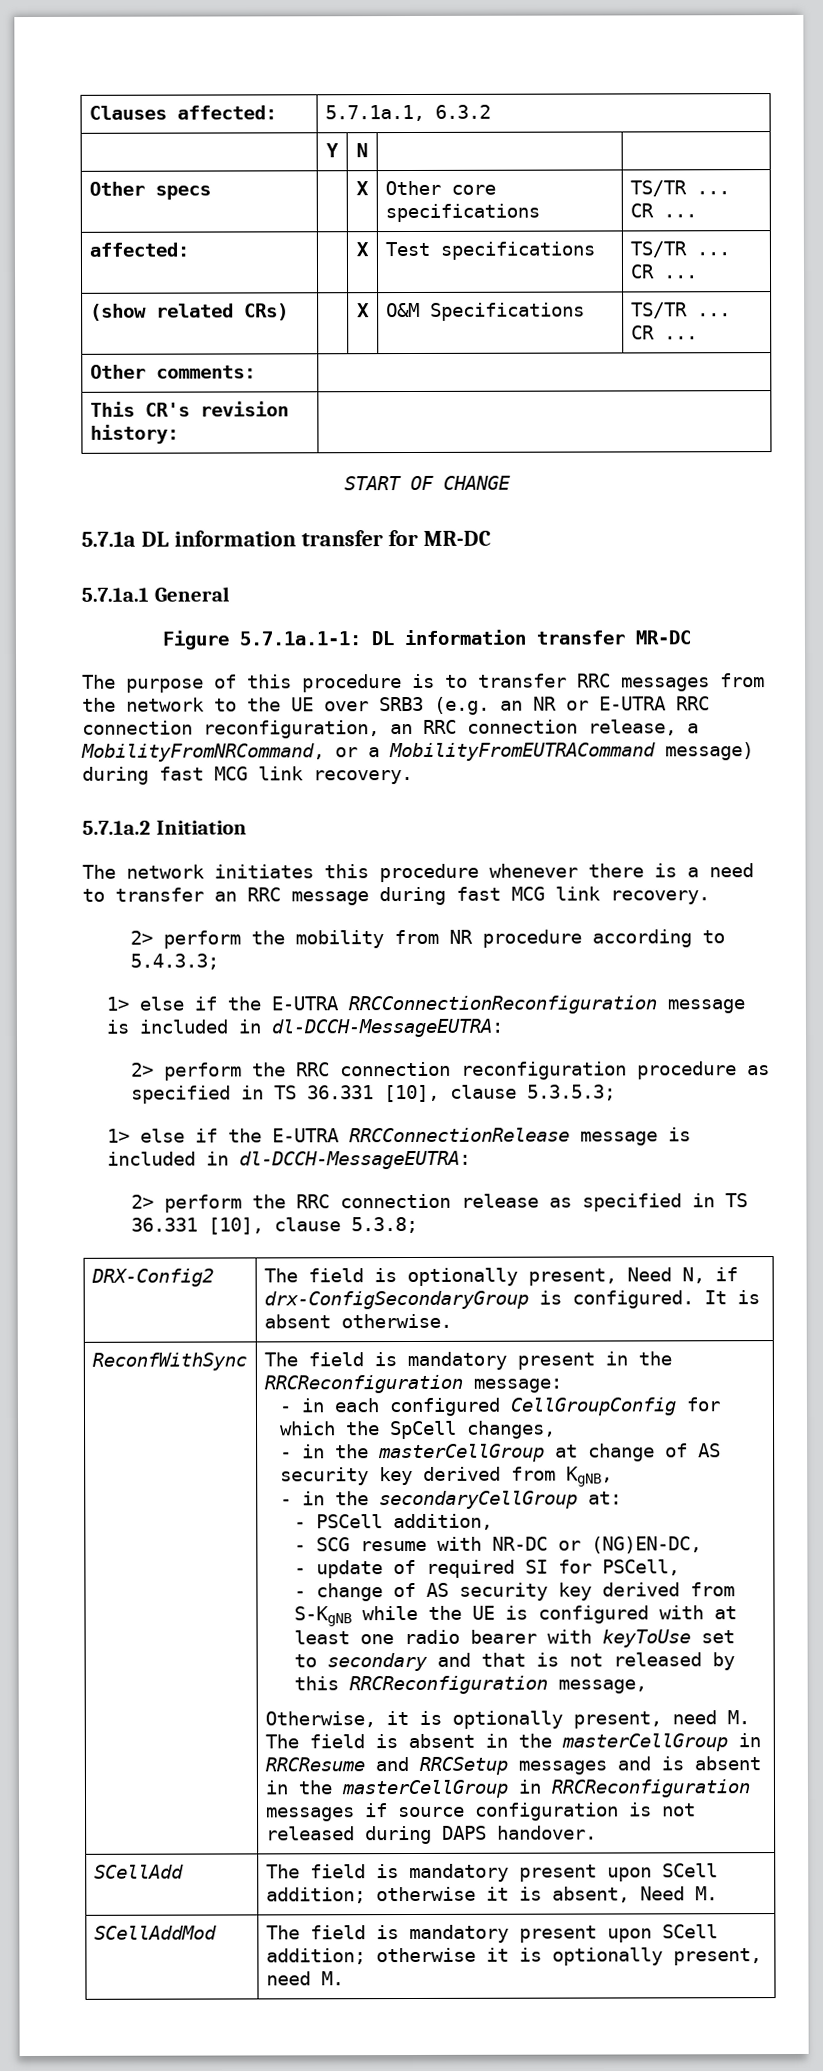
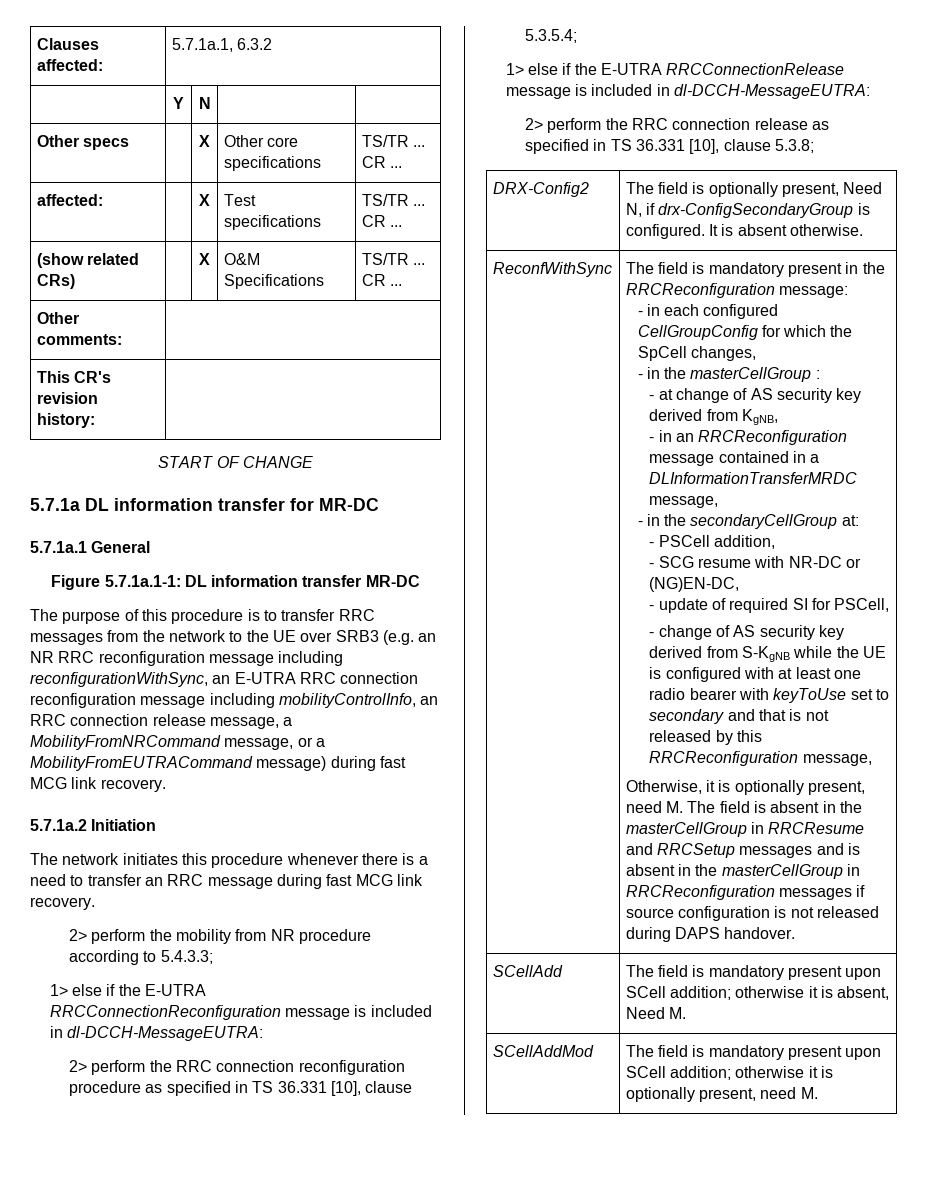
- The purpose of this procedure is to transfer RRC messages from the network to the UE over SRB3 (e.g. an NR or E-UTRA RRC connection reconfiguration, an RRC connection release, a MobilityFromNRCommand, or a MobilityFromEUTRACommand message) during fast MCG link recovery.
+ The purpose of this procedure is to transfer RRC messages from the network to the UE over SRB3 (e.g. an NR RRC reconfiguration message including reconfigurationWithSync, an E-UTRA RRC connection reconfiguration message including mobilityControlInfo, an RRC connection release message, a MobilityFromNRCommand message, or a MobilityFromEUTRACommand message) during fast MCG link recovery.
- 2> perform the RRC connection reconfiguration procedure as specified in TS 36.331 [10], clause 5.3.5.3;
+ 2> perform the RRC connection reconfiguration procedure as specified in TS 36.331 [10], clause 5.3.5.4;
- - in the masterCellGroup at change of AS security key derived from KgNB,
+ - in the masterCellGroup :
+ - at change of AS security key derived from KgNB,
+ - in an RRCReconfiguration message contained in a DLInformationTransferMRDC message,

